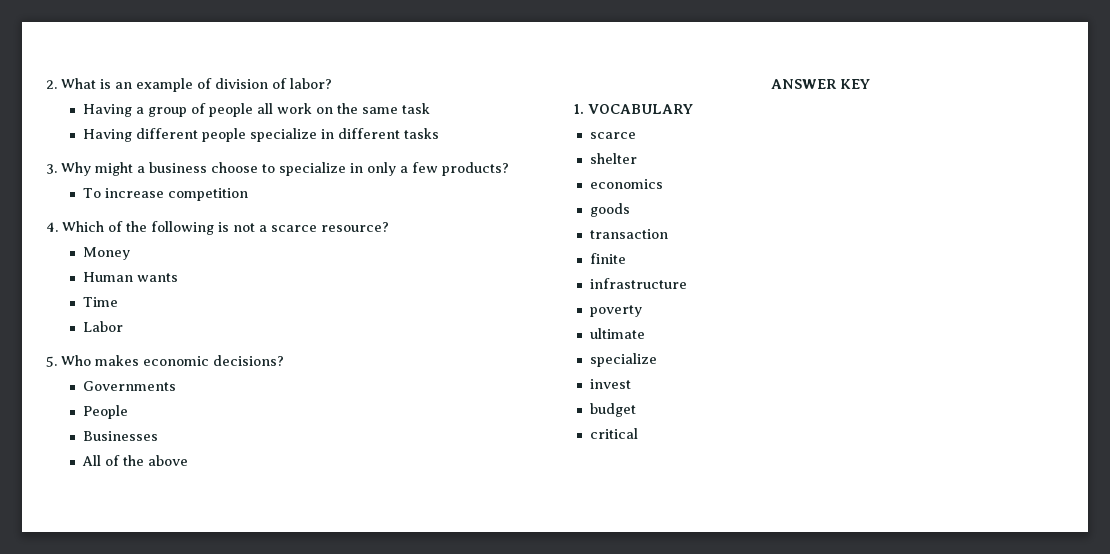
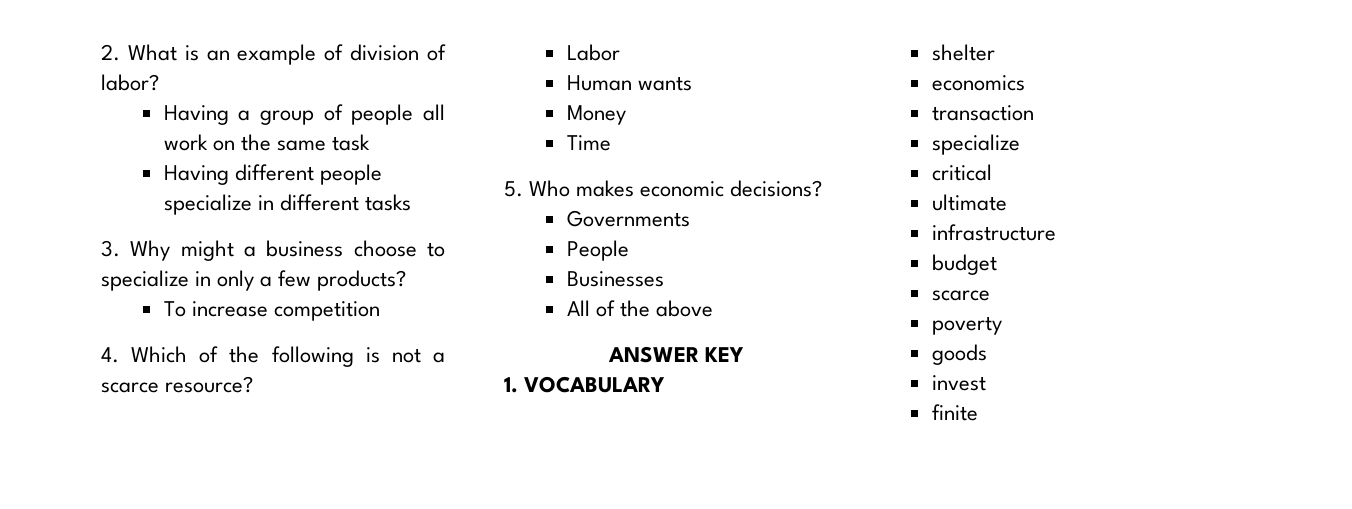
- Money
+ Labor
+ Money
- Labor
  1. VOCABULARY
- scarce
- goods
  transaction
- finite
+ specialize
+ critical
+ ultimate
+ budget
+ scarce
- ultimate
- specialize
+ goods
- budget
- critical
+ finite

